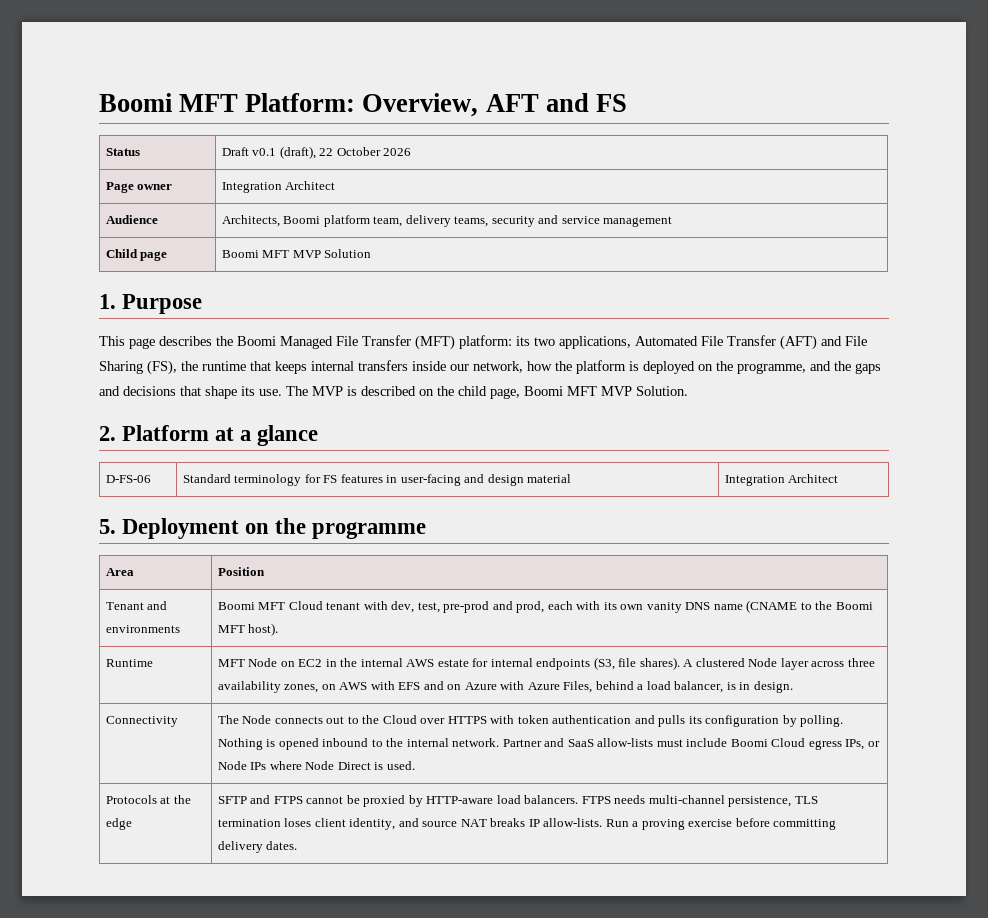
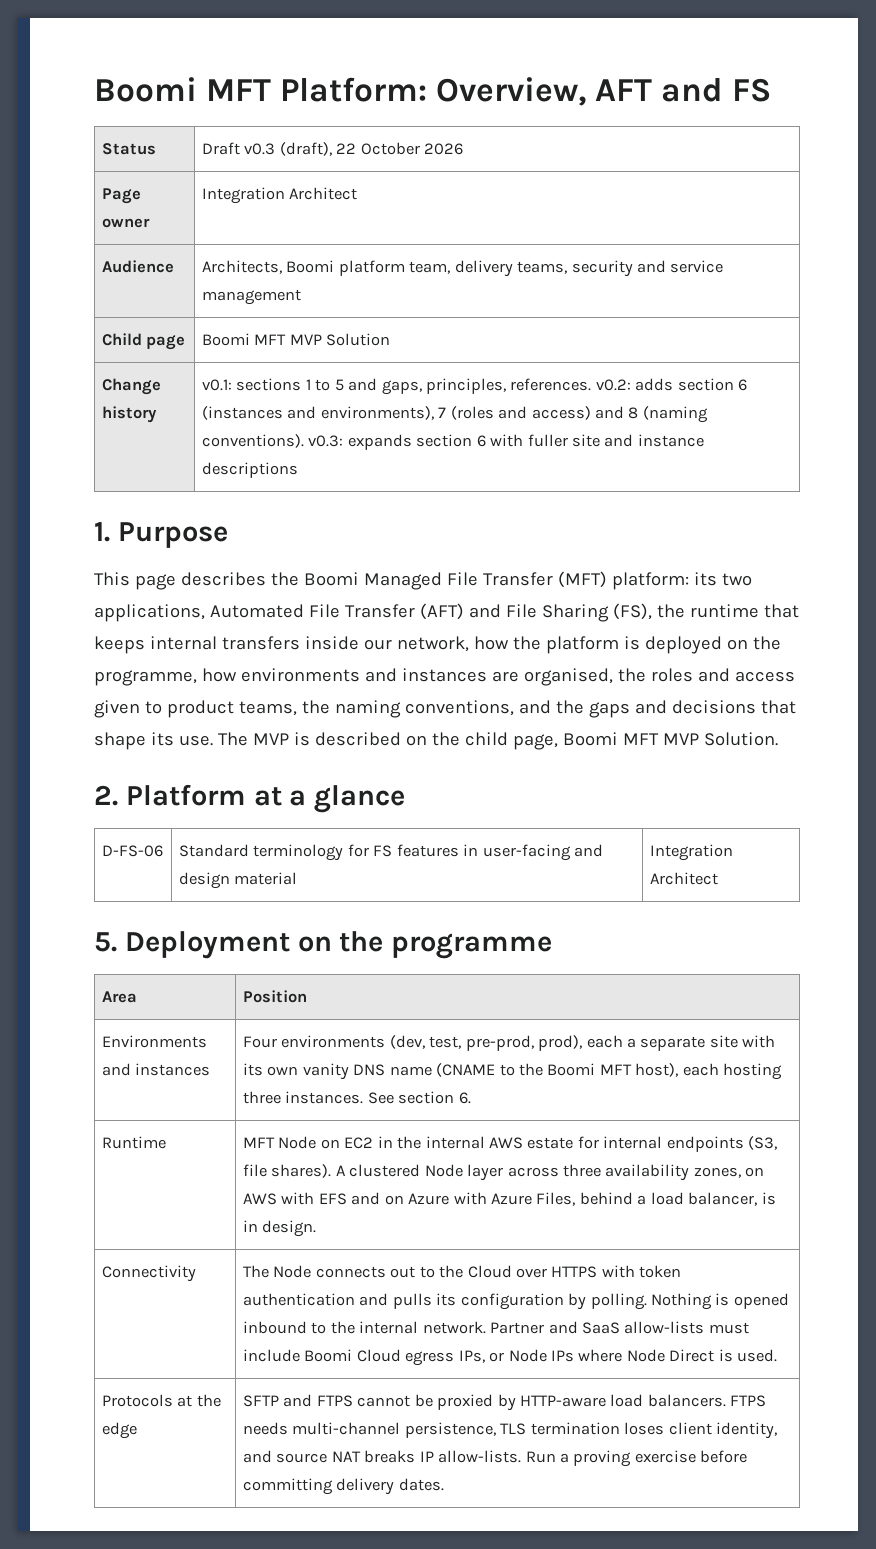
- Status | Draft v0.1 (draft), 22 October 2026
+ Status | Draft v0.3 (draft), 22 October 2026
+ Change history | v0.1: sections 1 to 5 and gaps, principles, references. v0.2: adds section 6 (instances and environments), 7 (roles and access) and 8 (naming conventions). v0.3: expands section 6 with fuller site and instance descriptions
- This page describes the Boomi Managed File Transfer (MFT) platform: its two applications, Automated File Transfer (AFT) and File Sharing (FS), the runtime that keeps internal transfers inside our network, how the platform is deployed on the programme, and the gaps and decisions that shape its use.
+ This page describes the Boomi Managed File Transfer (MFT) platform: its two applications, Automated File Transfer (AFT) and File Sharing (FS), the runtime that keeps internal transfers inside our network, how the platform is deployed on the programme, how environments and instances are organised, the roles and access given to product teams, the naming conventions, and the gaps and decisions that shape its use.
- Tenant and environments | Boomi MFT Cloud tenant with dev, test, pre-prod and prod, each with its own vanity DNS name (CNAME to the Boomi MFT host).
+ Environments and instances | Four environments (dev, test, pre-prod, prod), each a separate site with its own vanity DNS name (CNAME to the Boomi MFT host), each hosting three instances. See section 6.

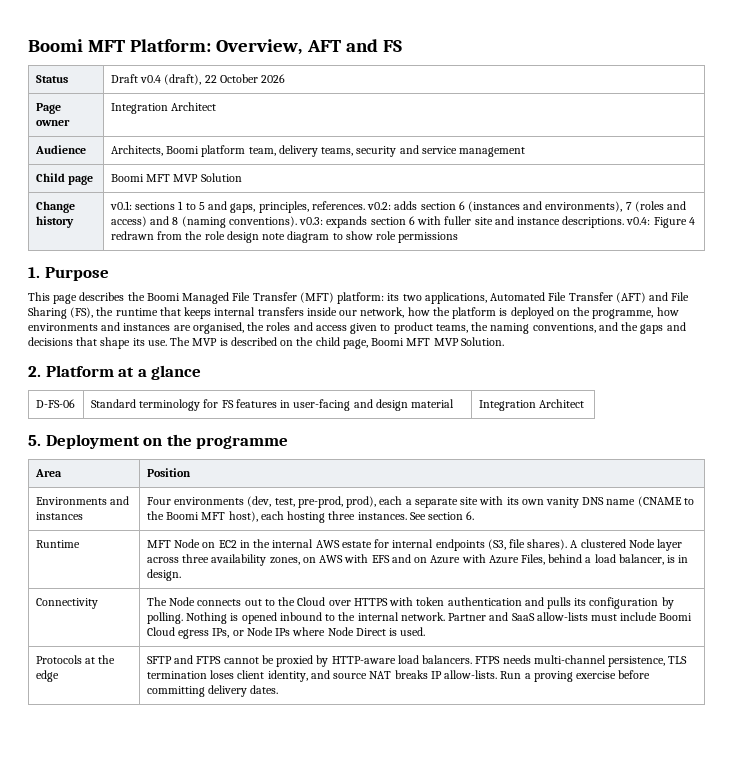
- Status | Draft v0.3 (draft), 22 October 2026
+ Status | Draft v0.4 (draft), 22 October 2026
- v0.1: sections 1 to 5 and gaps, principles, references. v0.2: adds section 6 (instances and environments), 7 (roles and access) and 8 (naming conventions). v0.3: expands section 6 with fuller site and instance descriptions
+ v0.1: sections 1 to 5 and gaps, principles, references. v0.2: adds section 6 (instances and environments), 7 (roles and access) and 8 (naming conventions). v0.3: expands section 6 with fuller site and instance descriptions. v0.4: Figure 4 redrawn from the role design note diagram to show role permissions

